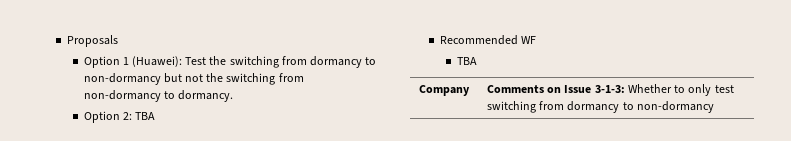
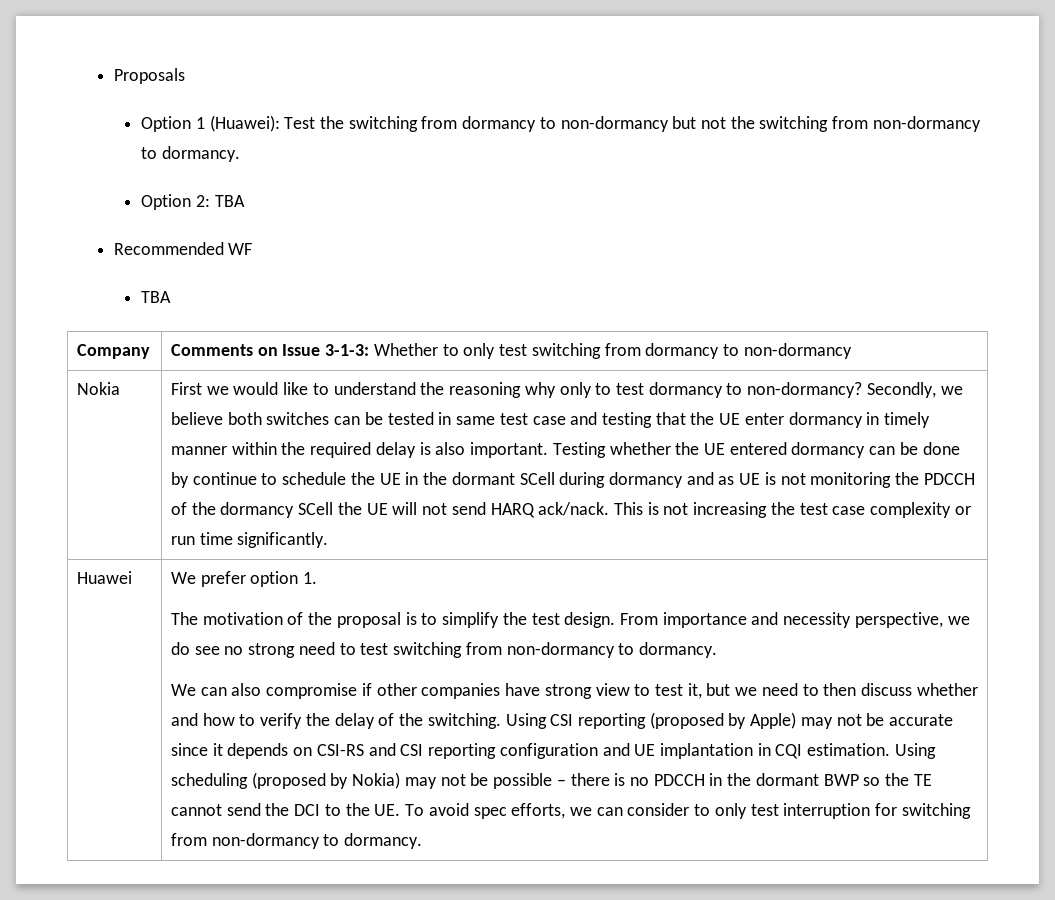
+ Nokia | First we would like to understand the reasoning why only to test dormancy to non-dormancy? Secondly, we believe both switches can be tested in same test case and testing that the UE enter dormancy in timely manner within the required delay is also important. Testing whether the UE entered dormancy can be done by continue to schedule the UE in the dormant SCell during dormancy and as UE is not monitoring the PDCCH of the dormancy SCell the UE will not send HARQ ack/nack. This is not increasing the test case complexity or run time significantly.
+ Huawei | We prefer option 1.
+ The motivation of the proposal is to simplify the test design. From importance and necessity perspective, we do see no strong need to test switching from non-dormancy to dormancy.
+ We can also compromise if other companies have strong view to test it, but we need to then discuss whether and how to verify the delay of the switching. Using CSI reporting (proposed by Apple) may not be accurate since it depends on CSI-RS and CSI reporting configuration and UE implantation in CQI estimation. Using scheduling (proposed by Nokia) may not be possible – there is no PDCCH in the dormant BWP so the TE cannot send the DCI to the UE. To avoid spec efforts, we can consider to only test interruption for switching from non-dormancy to dormancy.

